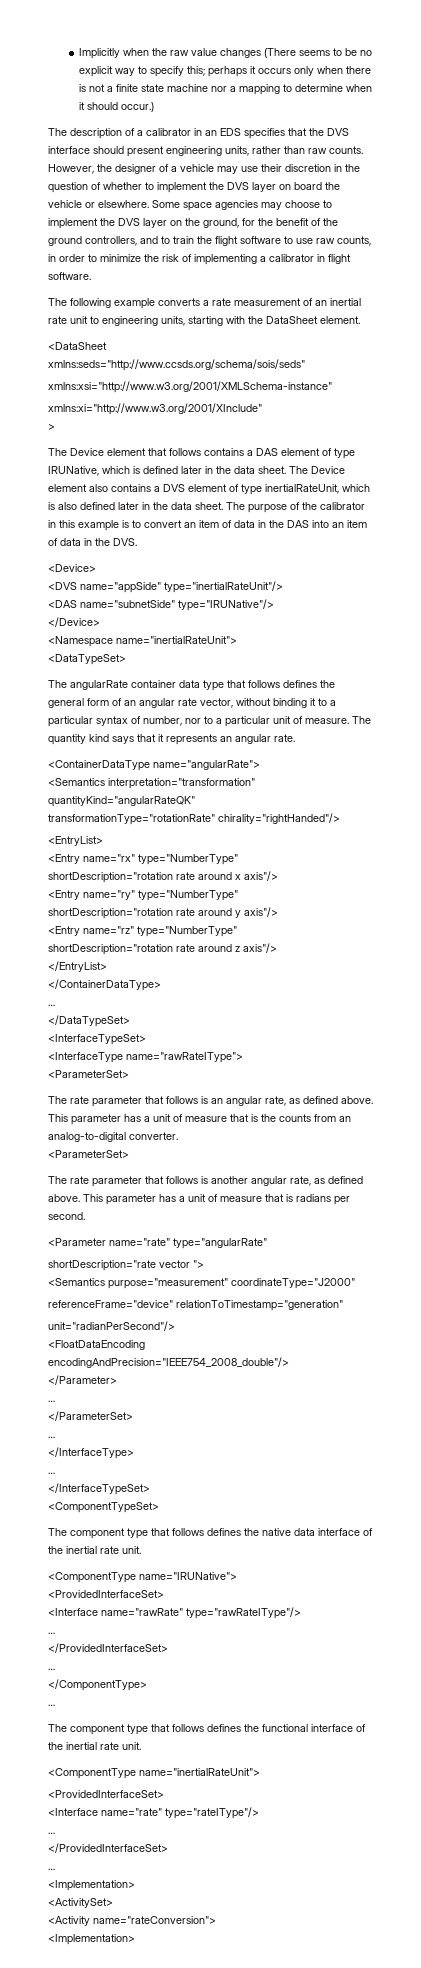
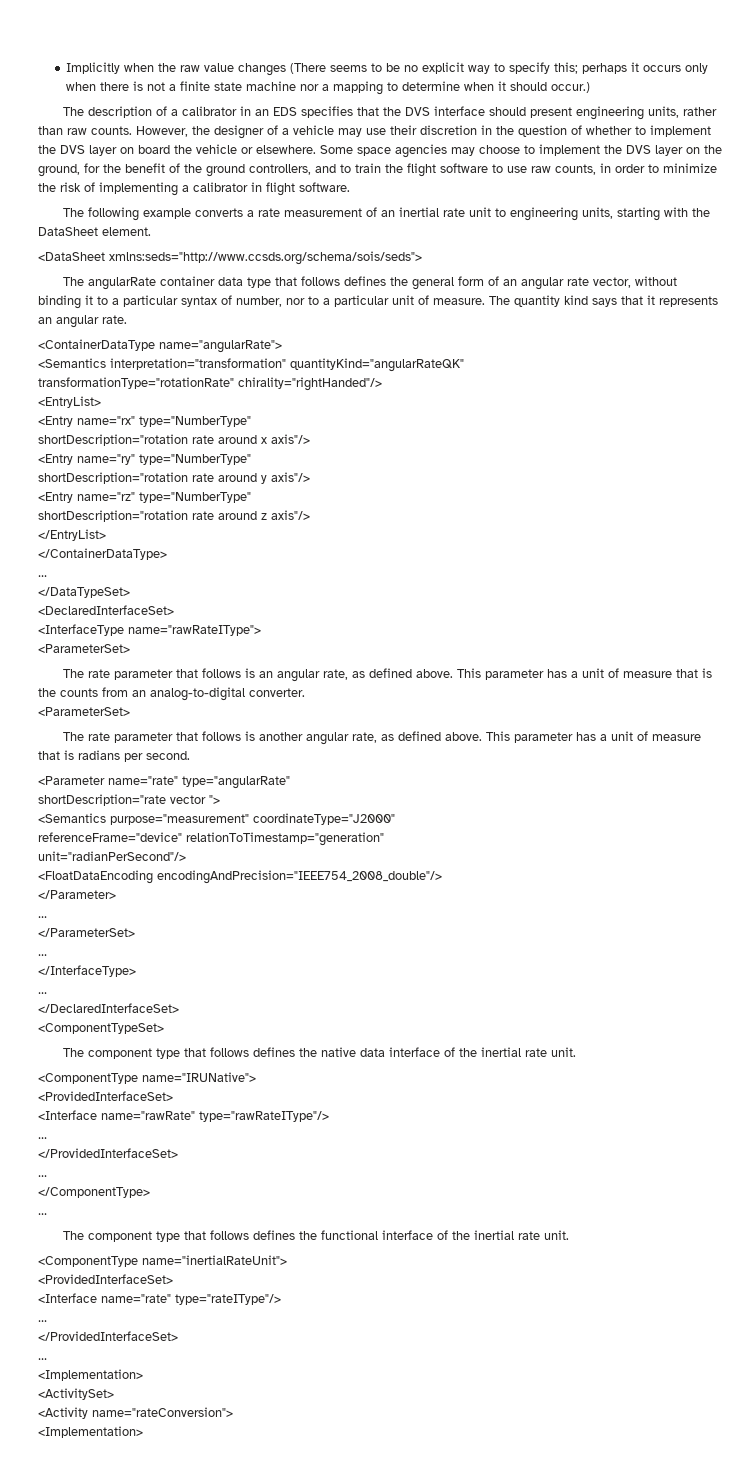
- <DataSheet
- xmlns:seds="http://www.ccsds.org/schema/sois/seds"
- xmlns:xsi="http://www.w3.org/2001/XMLSchema-instance"
- xmlns:xi="http://www.w3.org/2001/XInclude"
- >
- The Device element that follows contains a DAS element of type IRUNative, which is defined later in the data sheet. The Device element also contains a DVS element of type inertialRateUnit, which is also defined later in the data sheet. The purpose of the calibrator in this example is to convert an item of data in the DAS into an item of data in the DVS.
- <Device>
- <DVS name="appSide" type="inertialRateUnit"/>
- <DAS name="subnetSide" type="IRUNative"/>
- </Device>
- <Namespace name="inertialRateUnit">
- <DataTypeSet>
+ <DataSheet xmlns:seds="http://www.ccsds.org/schema/sois/seds">
- <InterfaceTypeSet>
+ <DeclaredInterfaceSet>
- </InterfaceTypeSet>
+ </DeclaredInterfaceSet>

